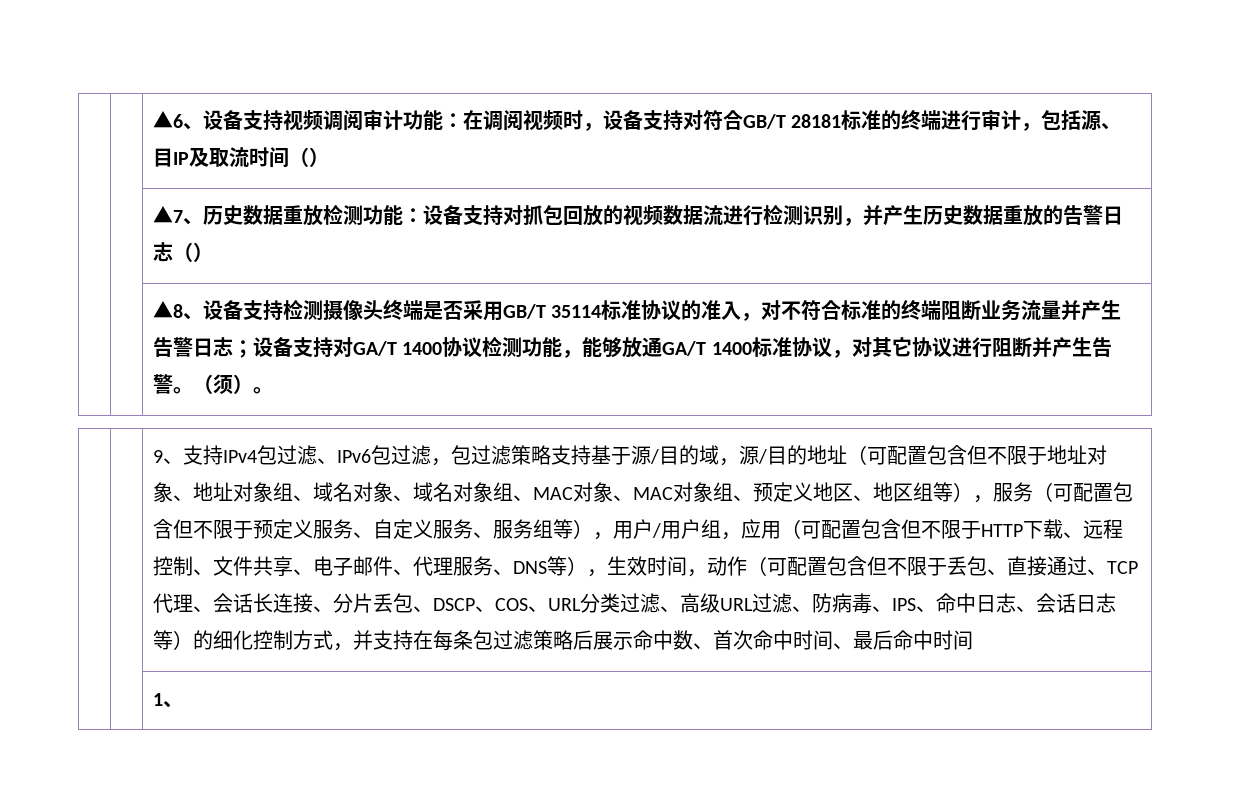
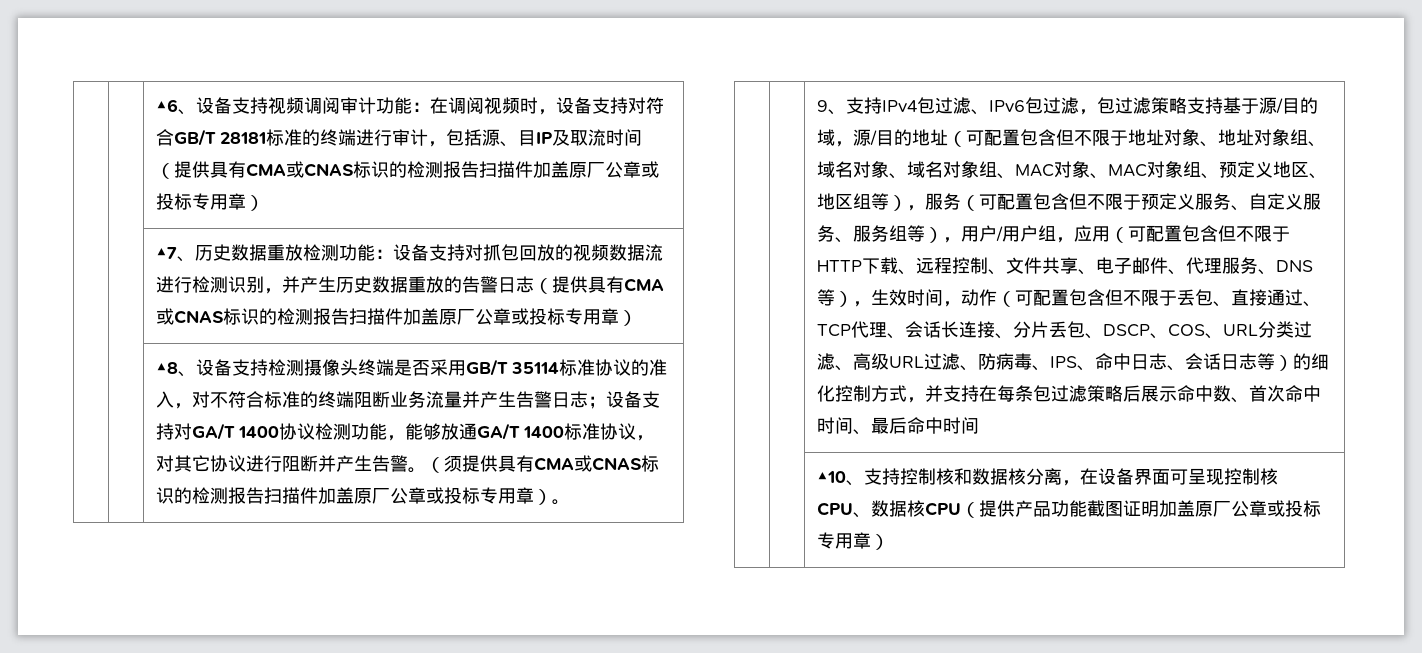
- ▲6、设备支持视频调阅审计功能：在调阅视频时，设备支持对符合GB/T 28181标准的终端进行审计，包括源、目IP及取流时间（）
+ ▲6、设备支持视频调阅审计功能：在调阅视频时，设备支持对符合GB/T 28181标准的终端进行审计，包括源、目IP及取流时间（提供具有CMA或CNAS标识的检测报告扫描件加盖原厂公章或投标专用章）
- ▲7、历史数据重放检测功能：设备支持对抓包回放的视频数据流进行检测识别，并产生历史数据重放的告警日志（）
+ ▲7、历史数据重放检测功能：设备支持对抓包回放的视频数据流进行检测识别，并产生历史数据重放的告警日志（提供具有CMA或CNAS标识的检测报告扫描件加盖原厂公章或投标专用章）
- （须）。
+ （须提供具有CMA或CNAS标识的检测报告扫描件加盖原厂公章或投标专用章）。
- | | 1、
+ | | ▲10、支持控制核和数据核分离，在设备界面可呈现控制核CPU、数据核CPU（提供产品功能截图证明加盖原厂公章或投标专用章）

